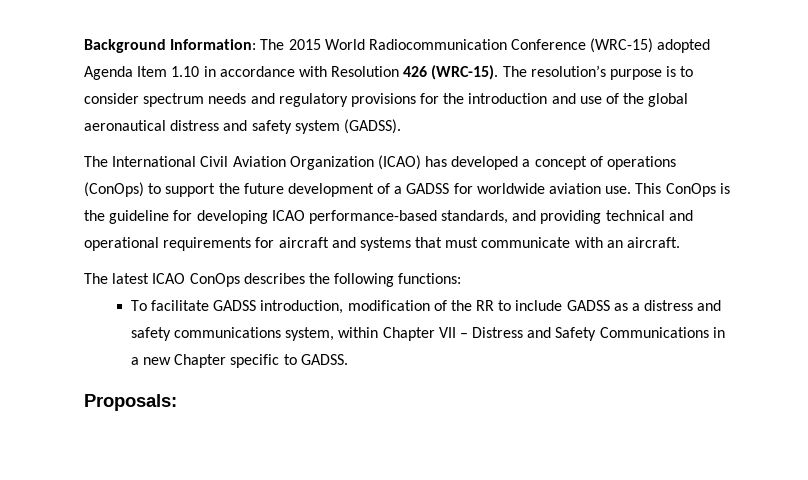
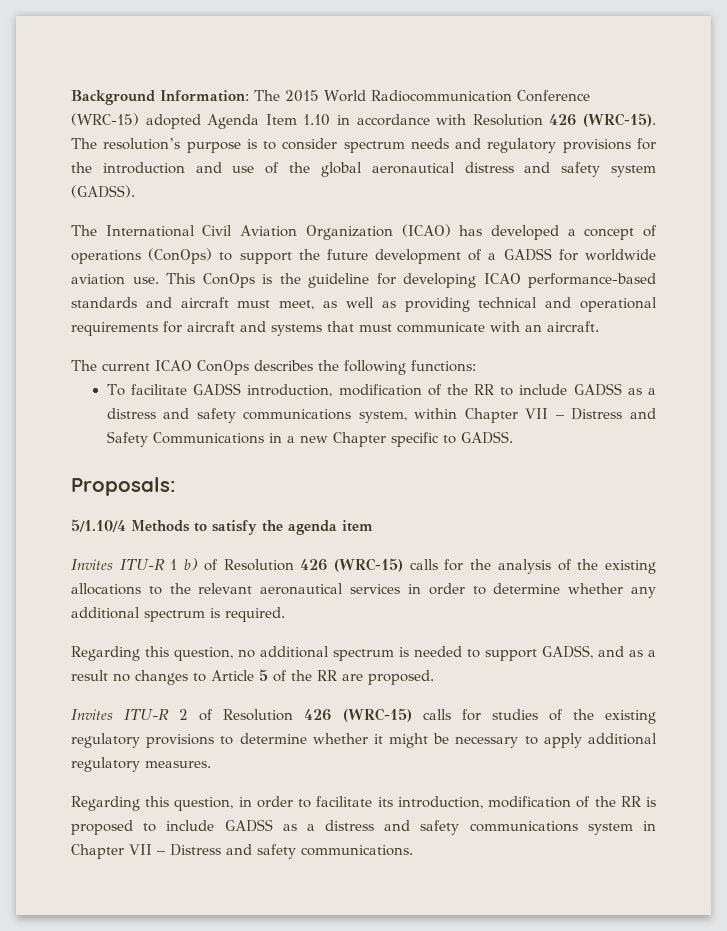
- This ConOps is the guideline for developing ICAO performance-based standards, and providing technical and operational requirements for aircraft and systems that must communicate with an aircraft.
+ This ConOps is the guideline for developing ICAO performance-based standards and aircraft must meet, as well as providing technical and operational requirements for aircraft and systems that must communicate with an aircraft.
- The latest ICAO ConOps describes the following functions:
+ The current ICAO ConOps describes the following functions:
+ 5/1.10/4 Methods to satisfy the agenda item
+ Invites ITU-R 1 b) of Resolution 426 (WRC-15) calls for the analysis of the existing allocations to the relevant aeronautical services in order to determine whether any additional spectrum is required.
+ Regarding this question, no additional spectrum is needed to support GADSS, and as a result no changes to Article 5 of the RR are proposed.
+ Invites ITU-R 2 of Resolution 426 (WRC-15) calls for studies of the existing regulatory provisions to determine whether it might be necessary to apply additional regulatory measures.
+ Regarding this question, in order to facilitate its introduction, modification of the RR is proposed to include GADSS as a distress and safety communications system in Chapter VII – Distress and safety communications.

